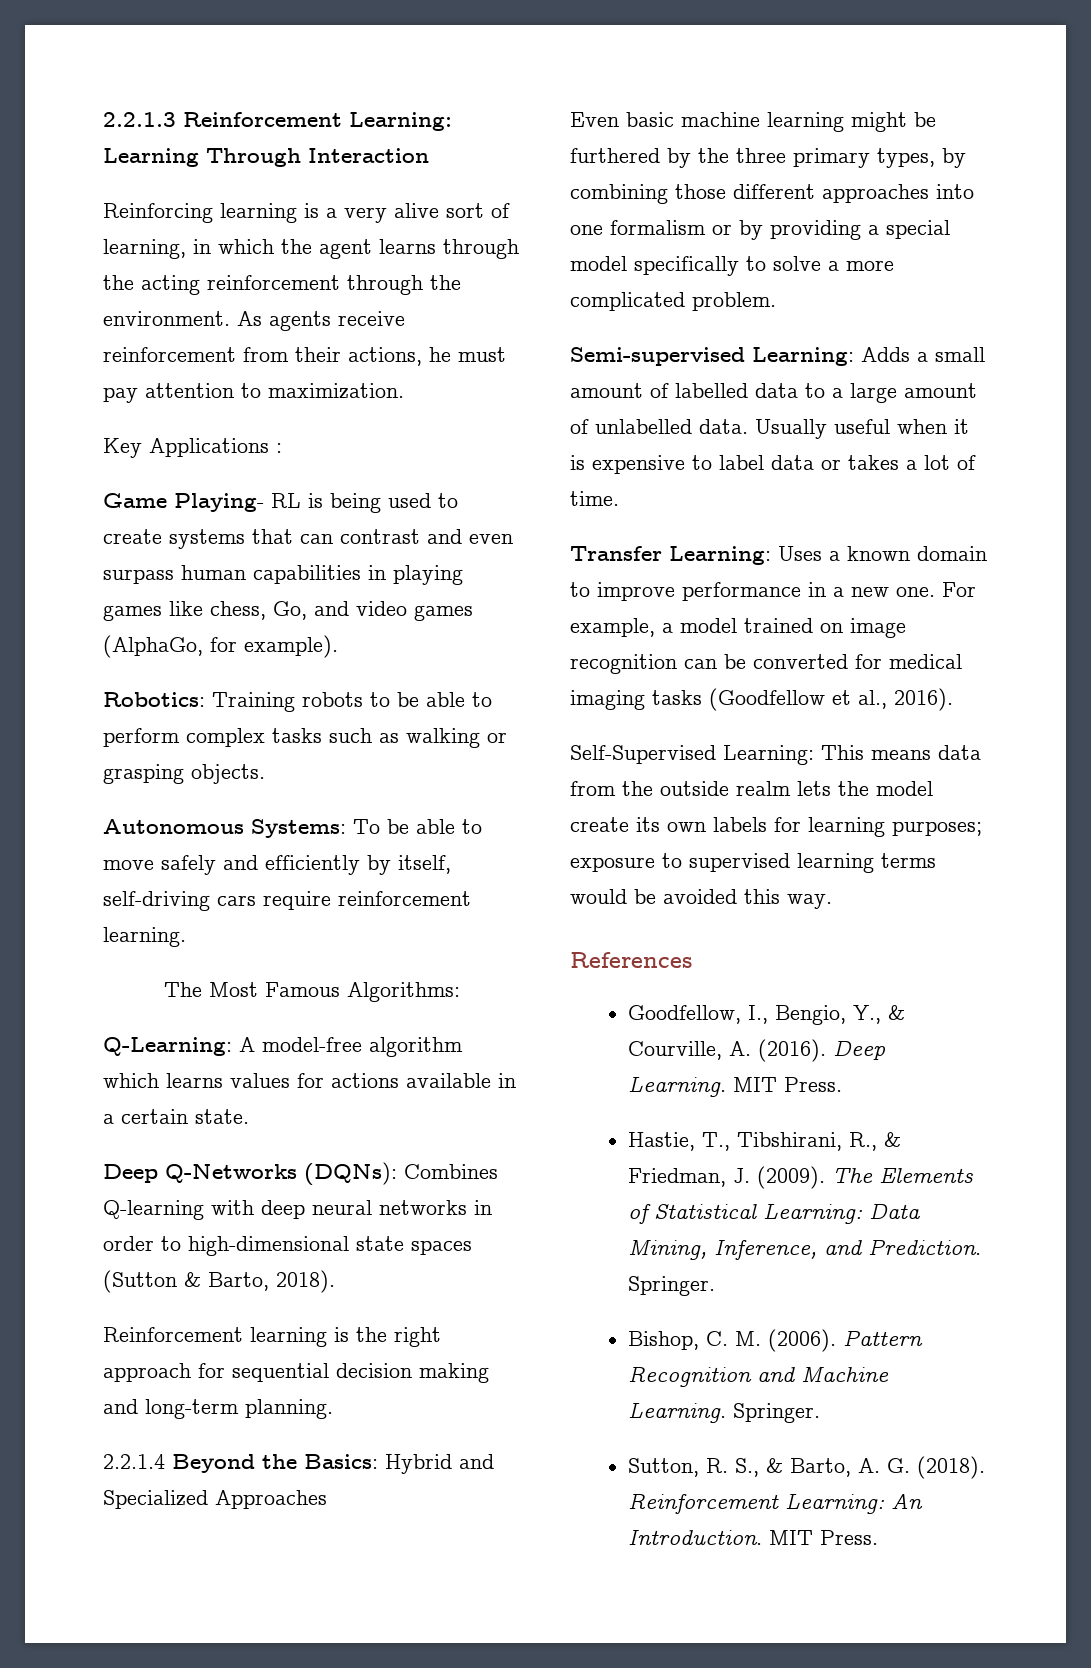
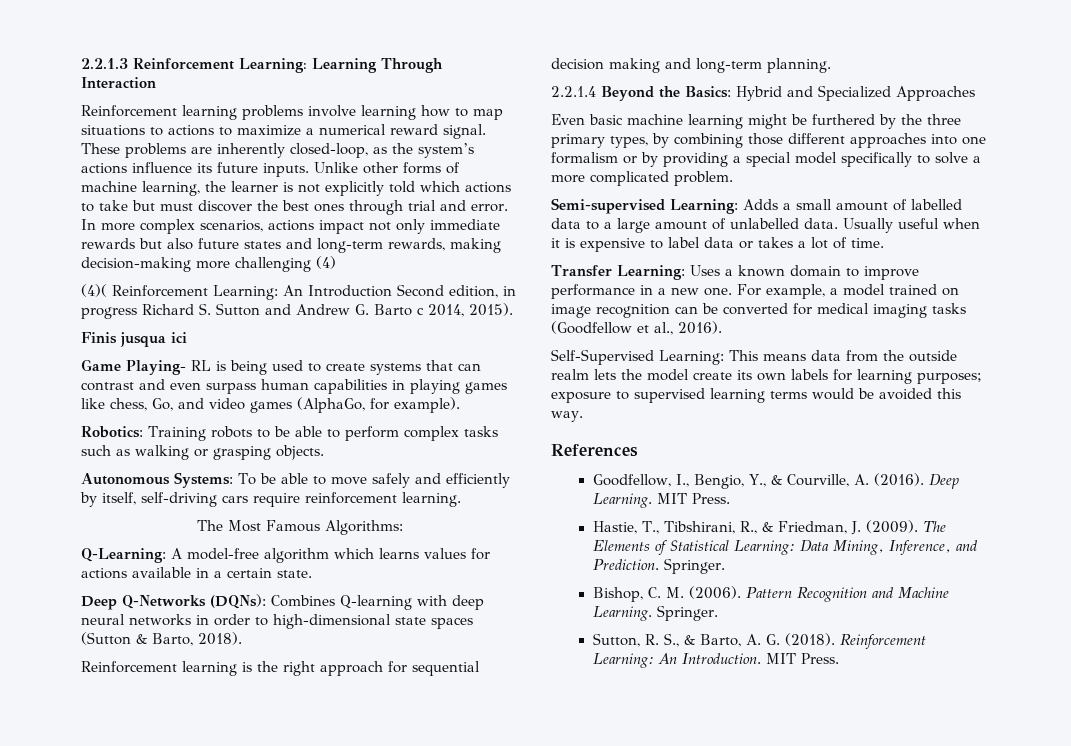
- Reinforcing learning is a very alive sort of learning, in which the agent learns through the acting reinforcement through the environment. As agents receive reinforcement from their actions, he must pay attention to maximization.
- Key Applications :
+ Reinforcement learning problems involve learning how to map situations to actions to maximize a numerical reward signal. These problems are inherently closed-loop, as the system’s actions influence its future inputs. Unlike other forms of machine learning, the learner is not explicitly told which actions to take but must discover the best ones through trial and error. In more complex scenarios, actions impact not only immediate rewards but also future states and long-term rewards, making decision-making more challenging (4)
+ (4)( Reinforcement Learning: An Introduction Second edition, in progress Richard S. Sutton and Andrew G. Barto c 2014, 2015).
+ Finis jusqua ici

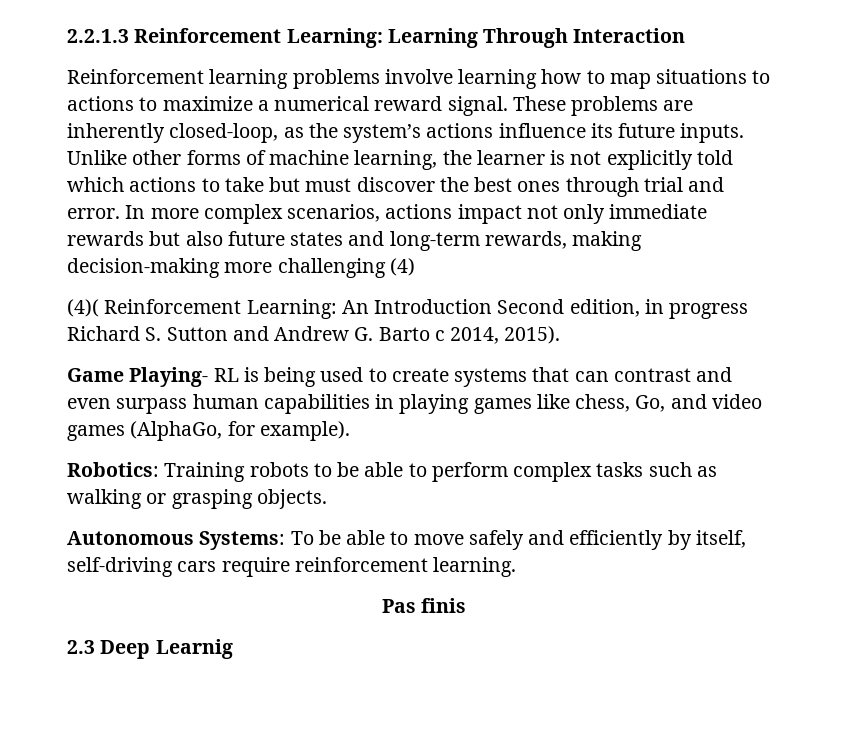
- Finis jusqua ici
- The Most Famous Algorithms:
- Q-Learning: A model-free algorithm which learns values for actions available in a certain state.
- Deep Q-Networks (DQNs): Combines Q-learning with deep neural networks in order to high-dimensional state spaces (Sutton & Barto, 2018).
- Reinforcement learning is the right approach for sequential decision making and long-term planning.
- 2.2.1.4 Beyond the Basics: Hybrid and Specialized Approaches
- Even basic machine learning might be furthered by the three primary types, by combining those different approaches into one formalism or by providing a special model specifically to solve a more complicated problem.
- Semi-supervised Learning: Adds a small amount of labelled data to a large amount of unlabelled data. Usually useful when it is expensive to label data or takes a lot of time.
- Transfer Learning: Uses a known domain to improve performance in a new one. For example, a model trained on image recognition can be converted for medical imaging tasks (Goodfellow et al., 2016).
- Self-Supervised Learning: This means data from the outside realm lets the model create its own labels for learning purposes; exposure to supervised learning terms would be avoided this way.
- References
- Goodfellow, I., Bengio, Y., & Courville, A. (2016). Deep Learning. MIT Press.
- Hastie, T., Tibshirani, R., & Friedman, J. (2009). The Elements of Statistical Learning: Data Mining, Inference, and Prediction. Springer.
- Bishop, C. M. (2006). Pattern Recognition and Machine Learning. Springer.
- Sutton, R. S., & Barto, A. G. (2018). Reinforcement Learning: An Introduction. MIT Press.
+ Pas finis
+ 2.3 Deep Learnig

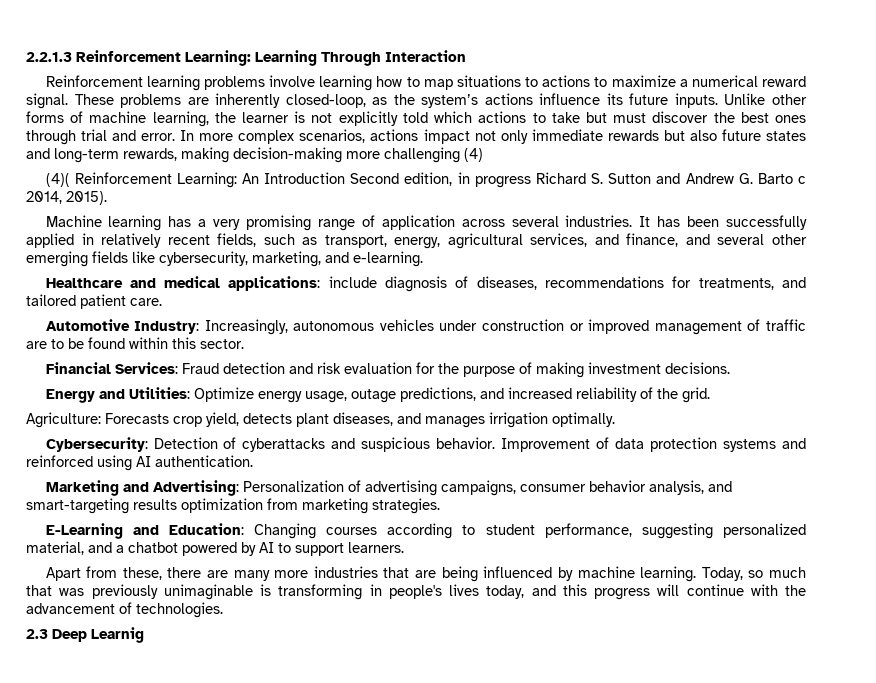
- Game Playing- RL is being used to create systems that can contrast and even surpass human capabilities in playing games like chess, Go, and video games (AlphaGo, for example).
- Robotics: Training robots to be able to perform complex tasks such as walking or grasping objects.
- Autonomous Systems: To be able to move safely and efficiently by itself, self-driving cars require reinforcement learning.
- Pas finis
+ Machine learning has a very promising range of application across several industries. It has been successfully applied in relatively recent fields, such as transport, energy, agricultural services, and finance, and several other emerging fields like cybersecurity, marketing, and e-learning.
+ Healthcare and medical applications: include diagnosis of diseases, recommendations for treatments, and tailored patient care.
+ Automotive Industry: Increasingly, autonomous vehicles under construction or improved management of traffic are to be found within this sector.
+ Financial Services: Fraud detection and risk evaluation for the purpose of making investment decisions.
+ Energy and Utilities: Optimize energy usage, outage predictions, and increased reliability of the grid.
+ Agriculture: Forecasts crop yield, detects plant diseases, and manages irrigation optimally.
+ Cybersecurity: Detection of cyberattacks and suspicious behavior. Improvement of data protection systems and reinforced using AI authentication.
+ Marketing and Advertising: Personalization of advertising campaigns, consumer behavior analysis, and smart-targeting results optimization from marketing strategies.
+ E-Learning and Education: Changing courses according to student performance, suggesting personalized material, and a chatbot powered by AI to support learners.
+ Apart from these, there are many more industries that are being influenced by machine learning. Today, so much that was previously unimaginable is transforming in people's lives today, and this progress will continue with the advancement of technologies.

